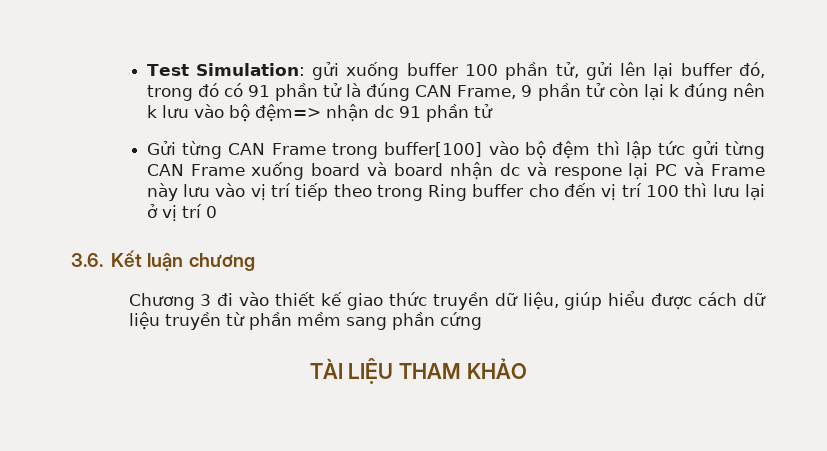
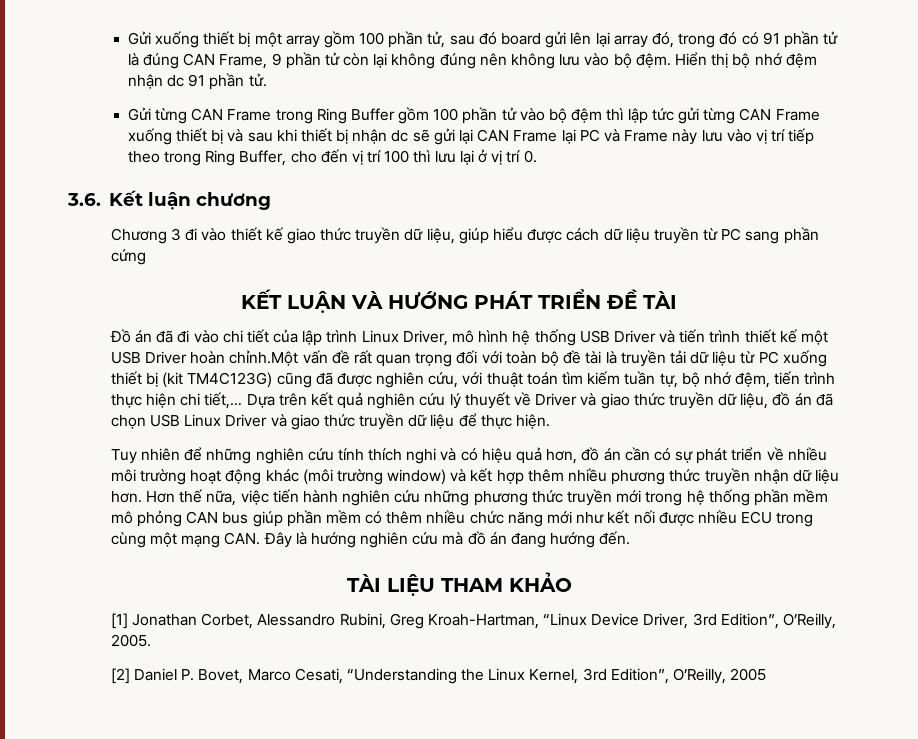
- Test Simulation: gửi xuống buffer 100 phần tử, gửi lên lại buffer đó, trong đó có 91 phần tử là đúng CAN Frame, 9 phần tử còn lại k đúng nên k lưu vào bộ đệm=> nhận dc 91 phần tử
+ Gửi xuống thiết bị một array gồm 100 phần tử, sau đó board gửi lên lại array đó, trong đó có 91 phần tử là đúng CAN Frame, 9 phần tử còn lại không đúng nên không lưu vào bộ đệm. Hiển thị bộ nhớ đệm nhận dc 91 phần tử.
- Gửi từng CAN Frame trong buffer[100] vào bộ đệm thì lập tức gửi từng CAN Frame xuống board và board nhận dc và respone lại PC và Frame này lưu vào vị trí tiếp theo trong Ring buffer cho đến vị trí 100 thì lưu lại ở vị trí 0
+ Gửi từng CAN Frame trong Ring Buffer gồm 100 phần tử vào bộ đệm thì lập tức gửi từng CAN Frame xuống thiết bị và sau khi thiết bị nhận dc sẽ gửi lại CAN Frame lại PC và Frame này lưu vào vị trí tiếp theo trong Ring Buffer, cho đến vị trí 100 thì lưu lại ở vị trí 0.
- Chương 3 đi vào thiết kế giao thức truyền dữ liệu, giúp hiểu được cách dữ liệu truyền từ phần mềm sang phần cứng
+ Chương 3 đi vào thiết kế giao thức truyền dữ liệu, giúp hiểu được cách dữ liệu truyền từ PC sang phần cứng
+ KẾT LUẬN VÀ HƯỚNG PHÁT TRIỂN ĐỀ TÀI
+ Đồ án đã đi vào chi tiết của lập trình Linux Driver, mô hình hệ thống USB Driver và tiến trình thiết kế một USB Driver hoàn chỉnh.Một vấn đề rất quan trọng đối với toàn bộ đề tài là truyền tải dữ liệu từ PC xuống thiết bị (kit TM4C123G) cũng đã được nghiên cứu, với thuật toán tìm kiếm tuần tự, bộ nhớ đệm, tiến trình thực hiện chi tiết,… Dựa trên kết quả nghiên cứu lý thuyết về Driver và giao thức truyền dữ liệu, đồ án đã chọn USB Linux Driver và giao thức truyền dữ liệu để thực hiện.
+ Tuy nhiên để những nghiên cứu tính thích nghi và có hiệu quả hơn, đồ án cần có sự phát triển về nhiều môi trường hoạt động khác (môi trường window) và kết hợp thêm nhiều phương thức truyền nhận dữ liệu hơn. Hơn thế nữa, việc tiến hành nghiên cứu những phương thức truyền mới trong hệ thống phần mềm mô phỏng CAN bus giúp phần mềm có thêm nhiều chức năng mới như kết nối được nhiều ECU trong cùng một mạng CAN. Đây là hướng nghiên cứu mà đồ án đang hướng đến.
  TÀI LIỆU THAM KHẢO
+ [1] Jonathan Corbet, Alessandro Rubini, Greg Kroah-Hartman, “Linux Device Driver, 3rd Edition”, O’Reilly, 2005.
+ [2] Daniel P. Bovet, Marco Cesati, “Understanding the Linux Kernel, 3rd Edition”, O’Reilly, 2005

